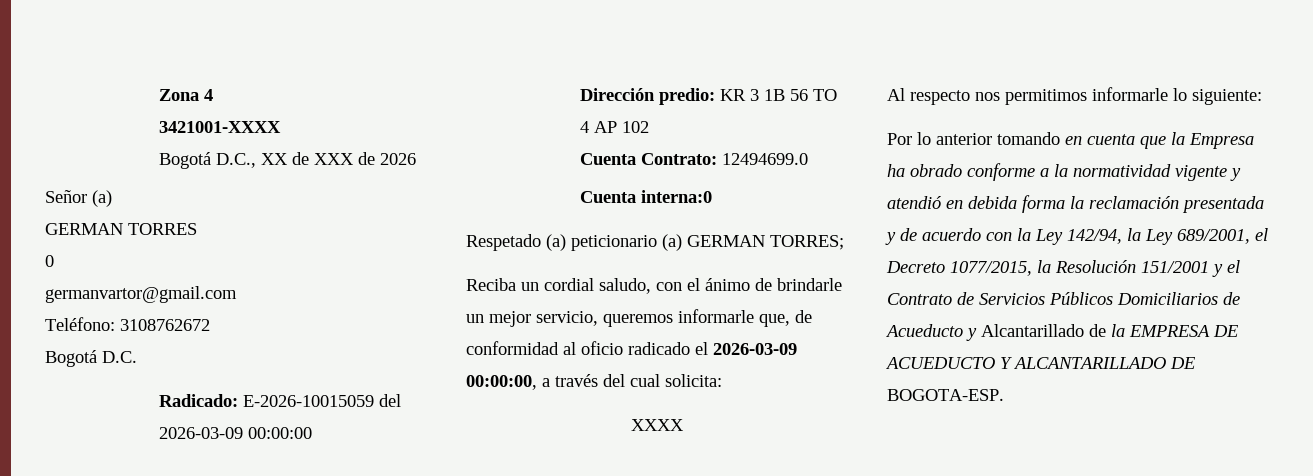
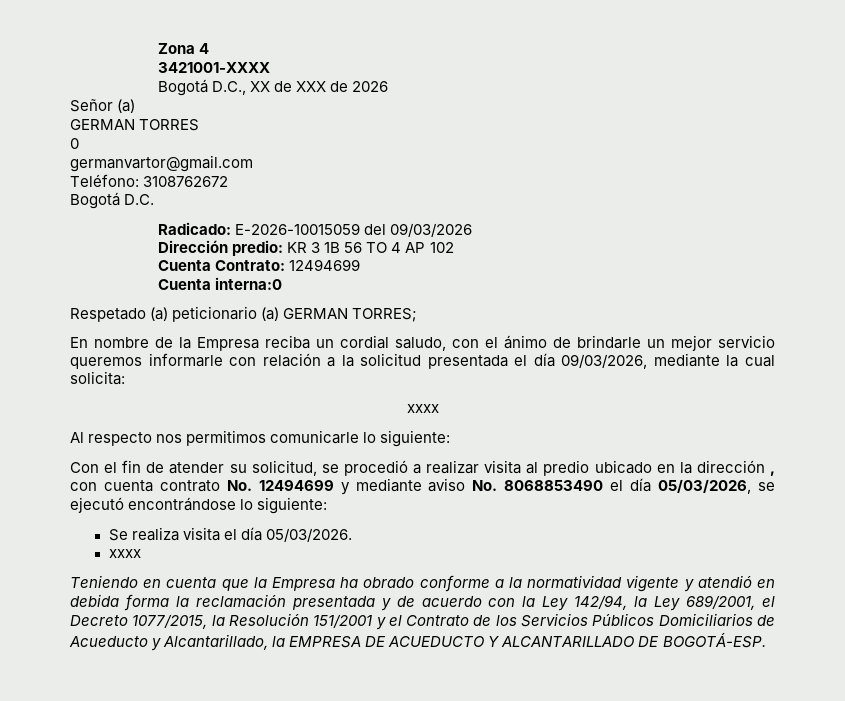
- Radicado: E-2026-10015059 del 2026-03-09 00:00:00
+ Radicado: E-2026-10015059 del 09/03/2026
- Cuenta Contrato: 12494699.0
+ Cuenta Contrato: 12494699
- Reciba un cordial saludo, con el ánimo de brindarle un mejor servicio, queremos informarle que, de conformidad al oficio radicado el 2026-03-09 00:00:00, a través del cual solicita:
- XXXX
+ En nombre de la Empresa reciba un cordial saludo, con el ánimo de brindarle un mejor servicio queremos informarle con relación a la solicitud presentada el día 09/03/2026, mediante la cual solicita:
+ xxxx
- Al respecto nos permitimos informarle lo siguiente:
- Por lo anterior tomando en cuenta que la Empresa ha obrado conforme a la normatividad vigente y atendió en debida forma la reclamación presentada y de acuerdo con la Ley 142/94, la Ley 689/2001, el Decreto 1077/2015, la Resolución 151/2001 y el Contrato de Servicios Públicos Domiciliarios de Acueducto y Alcantarillado de la EMPRESA DE ACUEDUCTO Y ALCANTARILLADO DE BOGOTA-ESP.
+ Al respecto nos permitimos comunicarle lo siguiente:
+ Con el fin de atender su solicitud, se procedió a realizar visita al predio ubicado en la dirección , con cuenta contrato No. 12494699 y mediante aviso No. 8068853490 el día 05/03/2026, se ejecutó encontrándose lo siguiente:
+ Se realiza visita el día 05/03/2026.
+ xxxx
+ Teniendo en cuenta que la Empresa ha obrado conforme a la normatividad vigente y atendió en debida forma la reclamación presentada y de acuerdo con la Ley 142/94, la Ley 689/2001, el Decreto 1077/2015, la Resolución 151/2001 y el Contrato de los Servicios Públicos Domiciliarios de Acueducto y Alcantarillado, la EMPRESA DE ACUEDUCTO Y ALCANTARILLADO DE BOGOTÁ-ESP.

